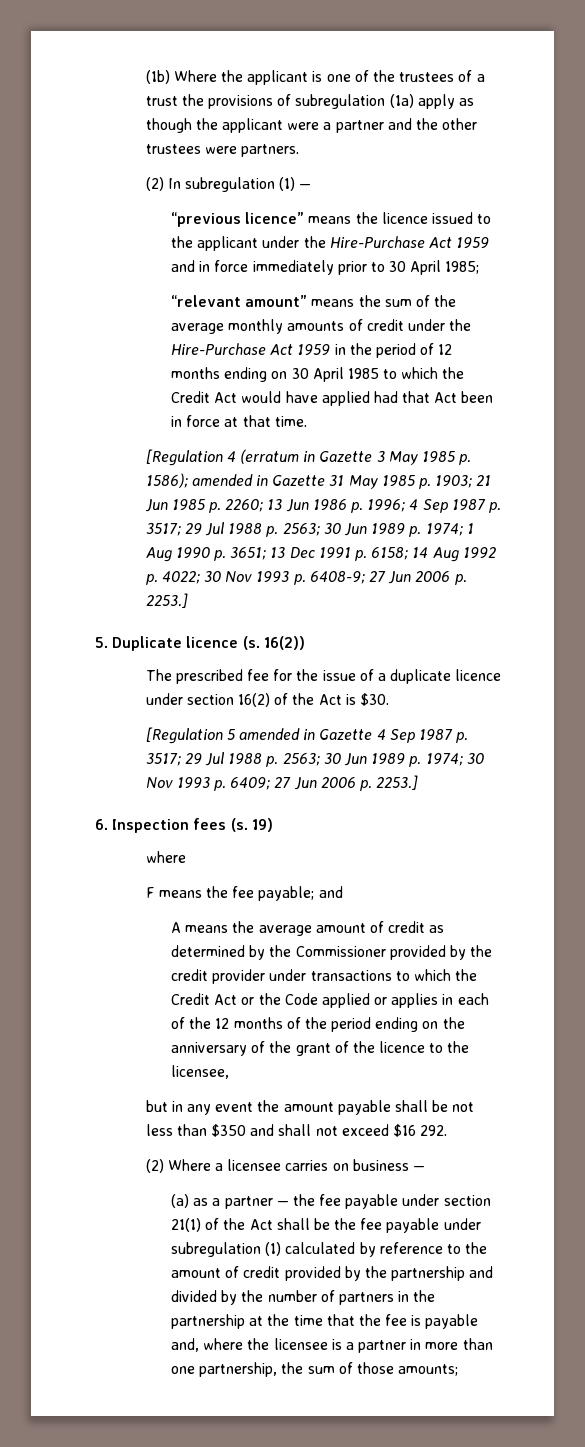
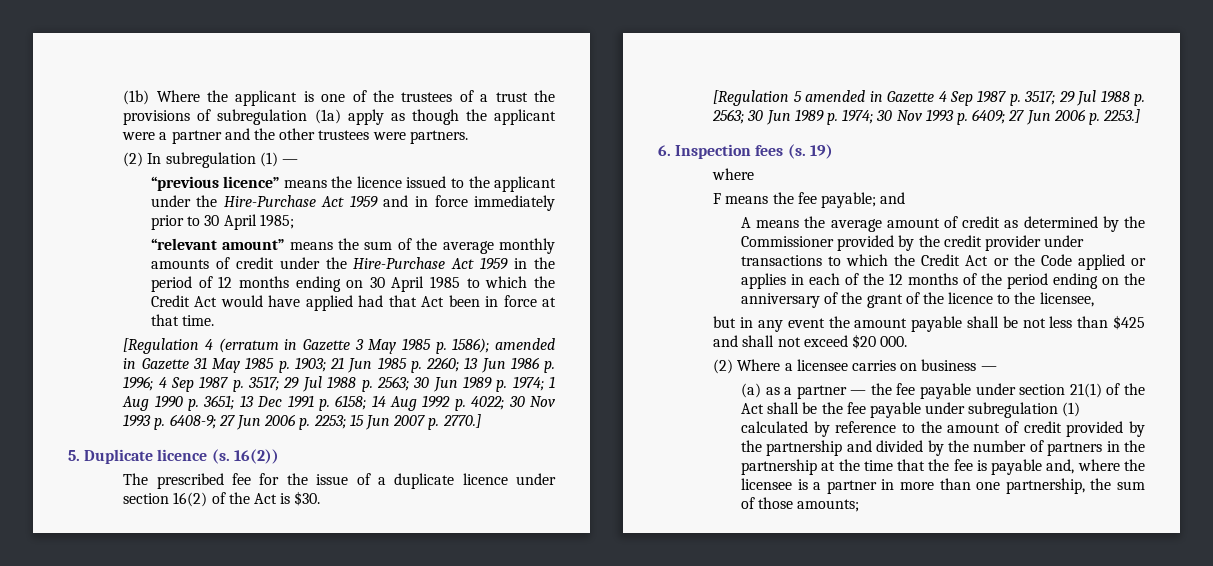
- 30 Nov 1993 p. 6408-9; 27 Jun 2006 p. 2253.]
+ 30 Nov 1993 p. 6408-9; 27 Jun 2006 p. 2253; 15 Jun 2007 p. 2770.]
- but in any event the amount payable shall be not less than $350 and shall not exceed $16 292.
+ but in any event the amount payable shall be not less than $425 and shall not exceed $20 000.

